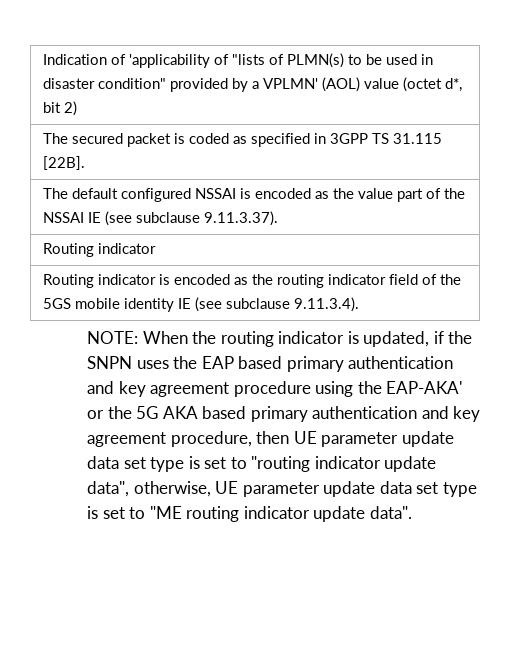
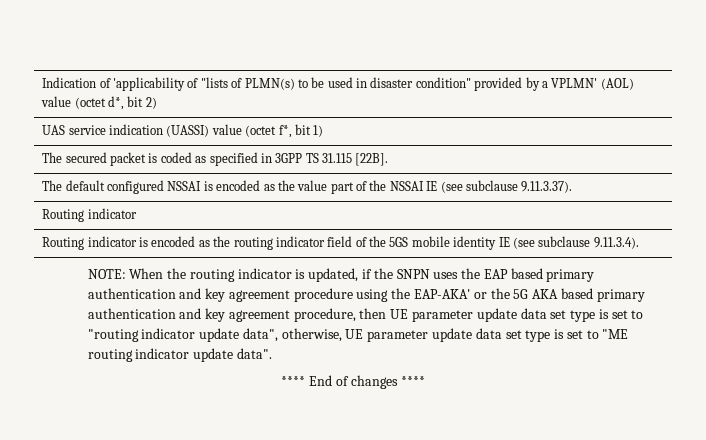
+ UAS service indication (UASSI) value (octet f*, bit 1)
+ **** End of changes ****

